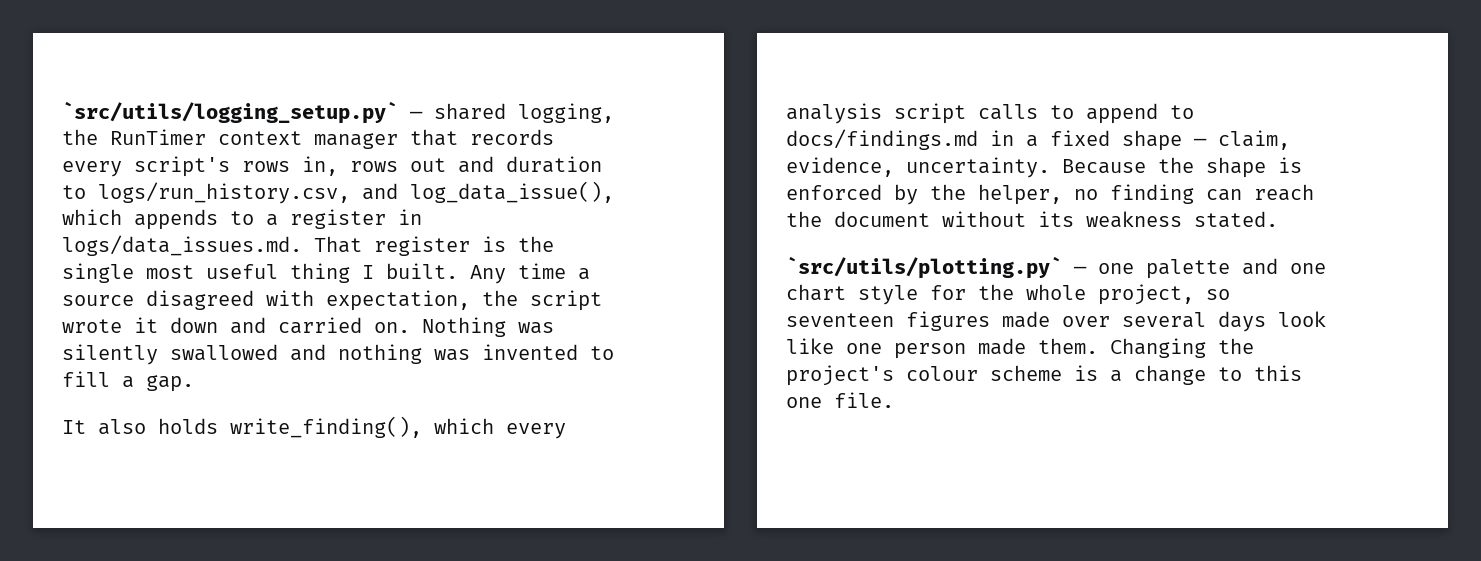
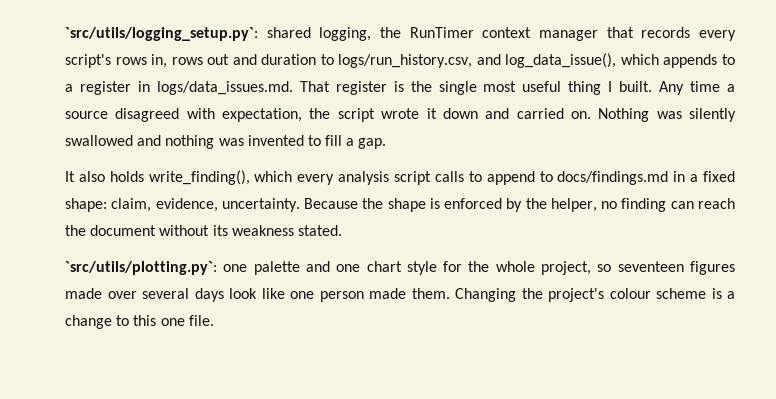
- `src/utils/logging_setup.py` — shared logging, the RunTimer context manager that records every script's rows in, rows out and duration to logs/run_history.csv, and log_data_issue(), which appends to a register in logs/data_issues.md. That register is the single most useful thing I built.
+ `src/utils/logging_setup.py`: shared logging, the RunTimer context manager that records every script's rows in, rows out and duration to logs/run_history.csv, and log_data_issue(), which appends to a register in logs/data_issues.md. That register is the single most useful thing I built.
- It also holds write_finding(), which every analysis script calls to append to docs/findings.md in a fixed shape — claim, evidence, uncertainty.
+ It also holds write_finding(), which every analysis script calls to append to docs/findings.md in a fixed shape: claim, evidence, uncertainty.
- `src/utils/plotting.py` — one palette and one chart style for the whole project, so seventeen figures made over several days look like one person made them.
+ `src/utils/plotting.py`: one palette and one chart style for the whole project, so seventeen figures made over several days look like one person made them.

